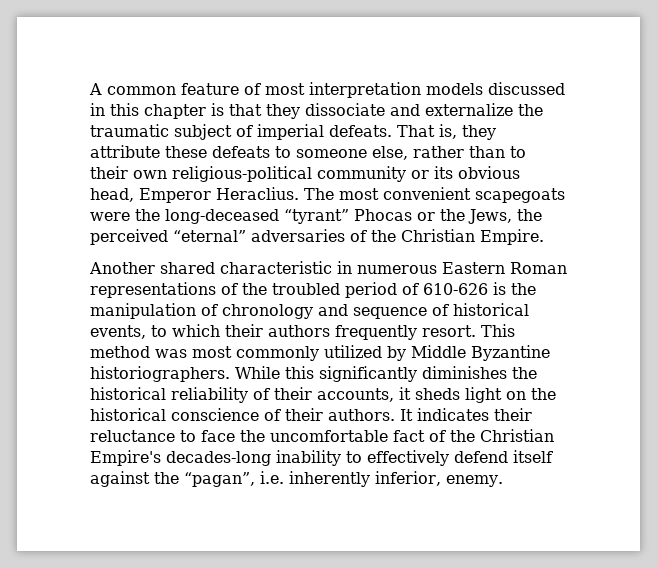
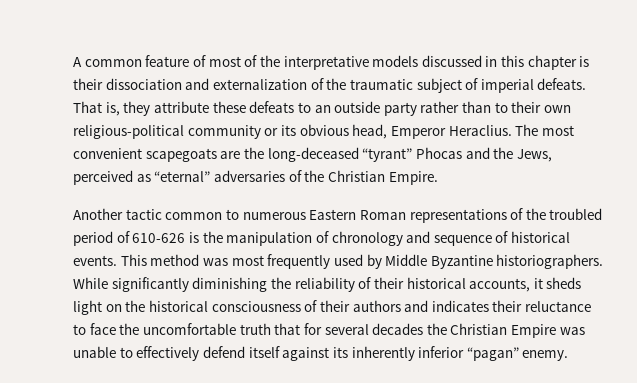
- A common feature of most interpretation models discussed in this chapter is that they dissociate and externalize the traumatic subject of imperial defeats.
+ A common feature of most of the interpretative models discussed in this chapter is their dissociation and externalization of the traumatic subject of imperial defeats.
- That is, they attribute these defeats to someone else, rather than to their own religious-political community or its obvious head, Emperor Heraclius.
+ That is, they attribute these defeats to an outside party rather than to their own religious-political community or its obvious head, Emperor Heraclius.
- The most convenient scapegoats were the long-deceased “tyrant” Phocas or the Jews, the perceived “eternal” adversaries of the Christian Empire.
+ The most convenient scapegoats are the long-deceased “tyrant” Phocas and the Jews, perceived as “eternal” adversaries of the Christian Empire.
- Another shared characteristic in numerous Eastern Roman representations of the troubled period of 610-626 is the manipulation of chronology and sequence of historical events, to which their authors frequently resort.
+ Another tactic common to numerous Eastern Roman representations of the troubled period of 610-626 is the manipulation of chronology and sequence of historical events.
- This method was most commonly utilized by Middle Byzantine historiographers.
+ This method was most frequently used by Middle Byzantine historiographers.
- While this significantly diminishes the historical reliability of their accounts, it sheds light on the historical conscience of their authors. It indicates their reluctance to face the uncomfortable fact of the Christian Empire's decades-long inability to effectively defend itself against the “pagan”, i.e. inherently inferior, enemy.
+ While significantly diminishing the reliability of their historical accounts, it sheds light on the historical consciousness of their authors and indicates their reluctance to face the uncomfortable truth that for several decades the Christian Empire was unable to effectively defend itself against its inherently inferior “pagan” enemy.

